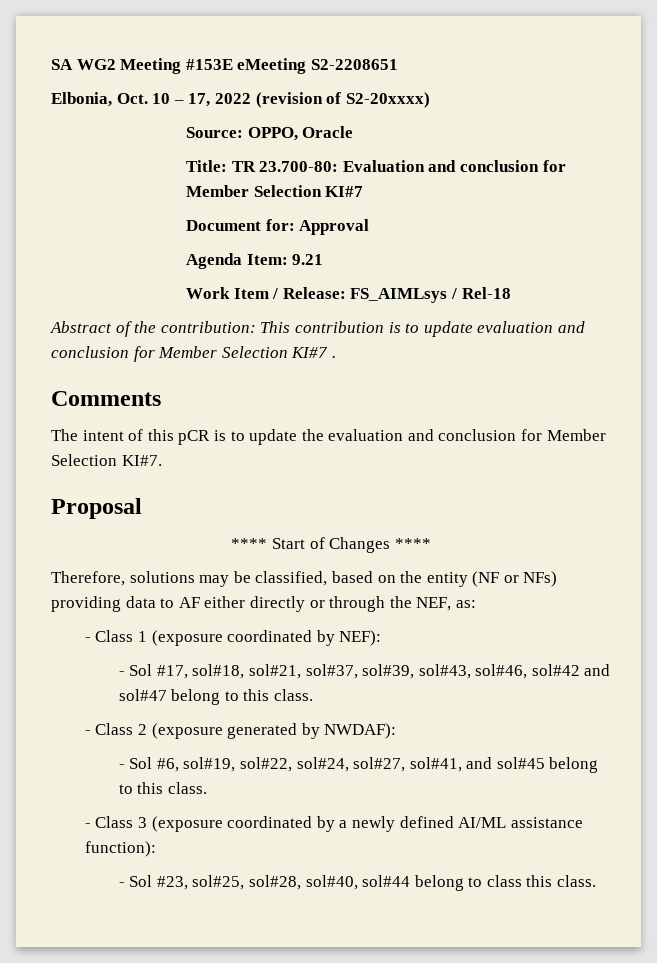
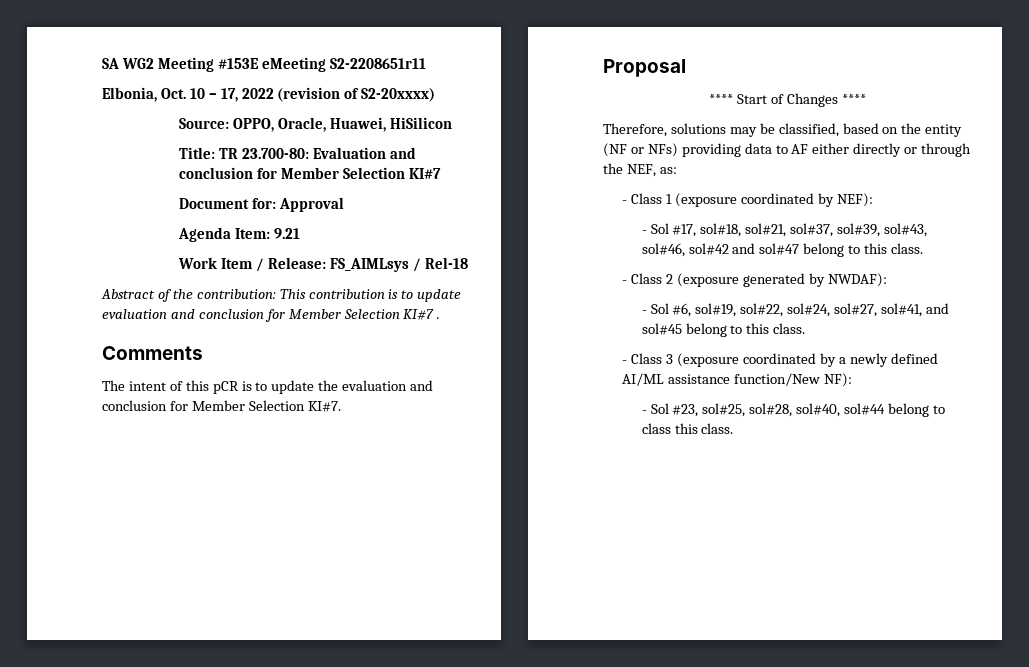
- SA WG2 Meeting #153E eMeeting S2-2208651
+ SA WG2 Meeting #153E eMeeting S2-2208651r11
- Source: OPPO, Oracle
+ Source: OPPO, Oracle, Huawei, HiSilicon
- - Class 3 (exposure coordinated by a newly defined AI/ML assistance function):
+ - Class 3 (exposure coordinated by a newly defined AI/ML assistance function/New NF):

